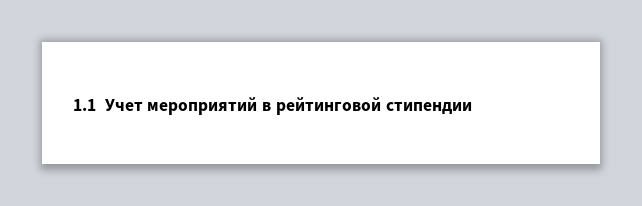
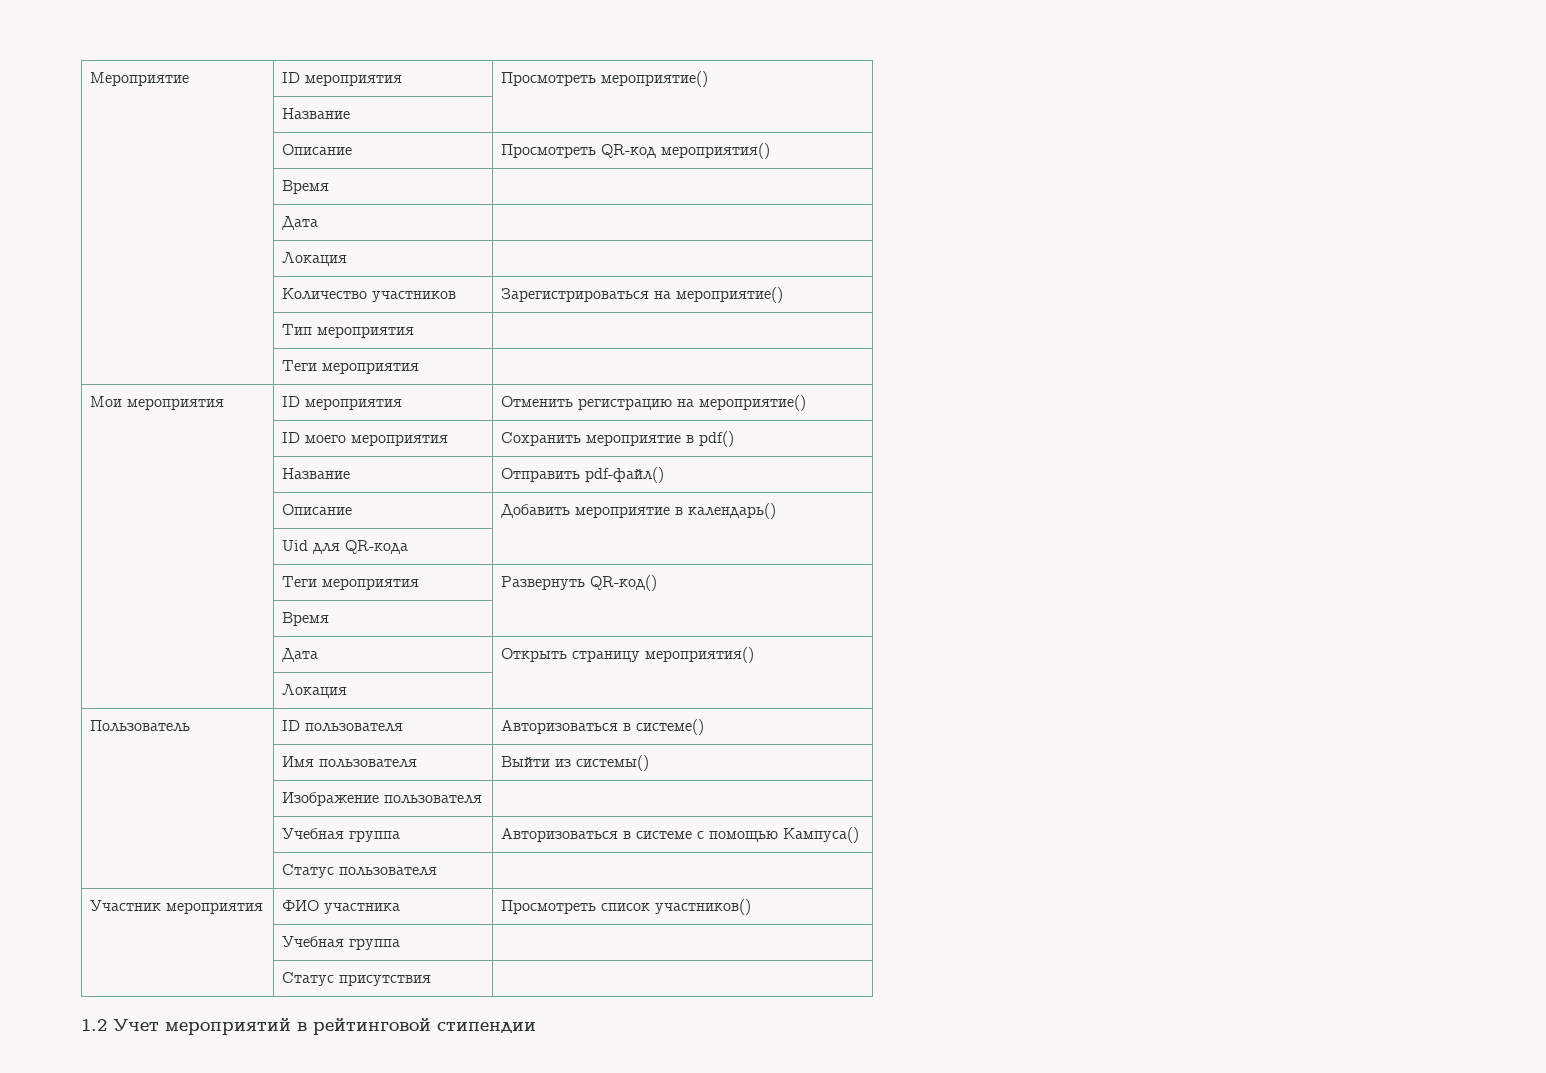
- 1.1 Учет мероприятий в рейтинговой стипендии
+ Мероприятие | ID мероприятия | Просмотреть мероприятие()
+ | Название |
+ | Описание | Просмотреть QR-код мероприятия()
+ | Время |
+ | Дата |
+ | Локация |
+ | Количество участников | Зарегистрироваться на мероприятие()
+ | Тип мероприятия |
+ | Теги мероприятия |
+ Мои мероприятия | ID мероприятия | Отменить регистрацию на мероприятие()
+ | ID моего мероприятия | Сохранить мероприятие в pdf()
+ | Название | Отправить pdf-файл()
+ | Описание | Добавить мероприятие в календарь()
+ | Uid для QR-кода |
+ | Теги мероприятия | Развернуть QR-код()
+ | Время |
+ | Дата | Открыть страницу мероприятия()
+ | Локация |
+ Пользователь | ID пользователя | Авторизоваться в системе()
+ | Имя пользователя | Выйти из системы()
+ | Изображение пользователя |
+ | Учебная группа | Авторизоваться в системе с помощью Кампуса()
+ | Статус пользователя |
+ Участник мероприятия | ФИО участника | Просмотреть список участников()
+ | Учебная группа |
+ | Статус присутствия |
+ 1.2 Учет мероприятий в рейтинговой стипендии

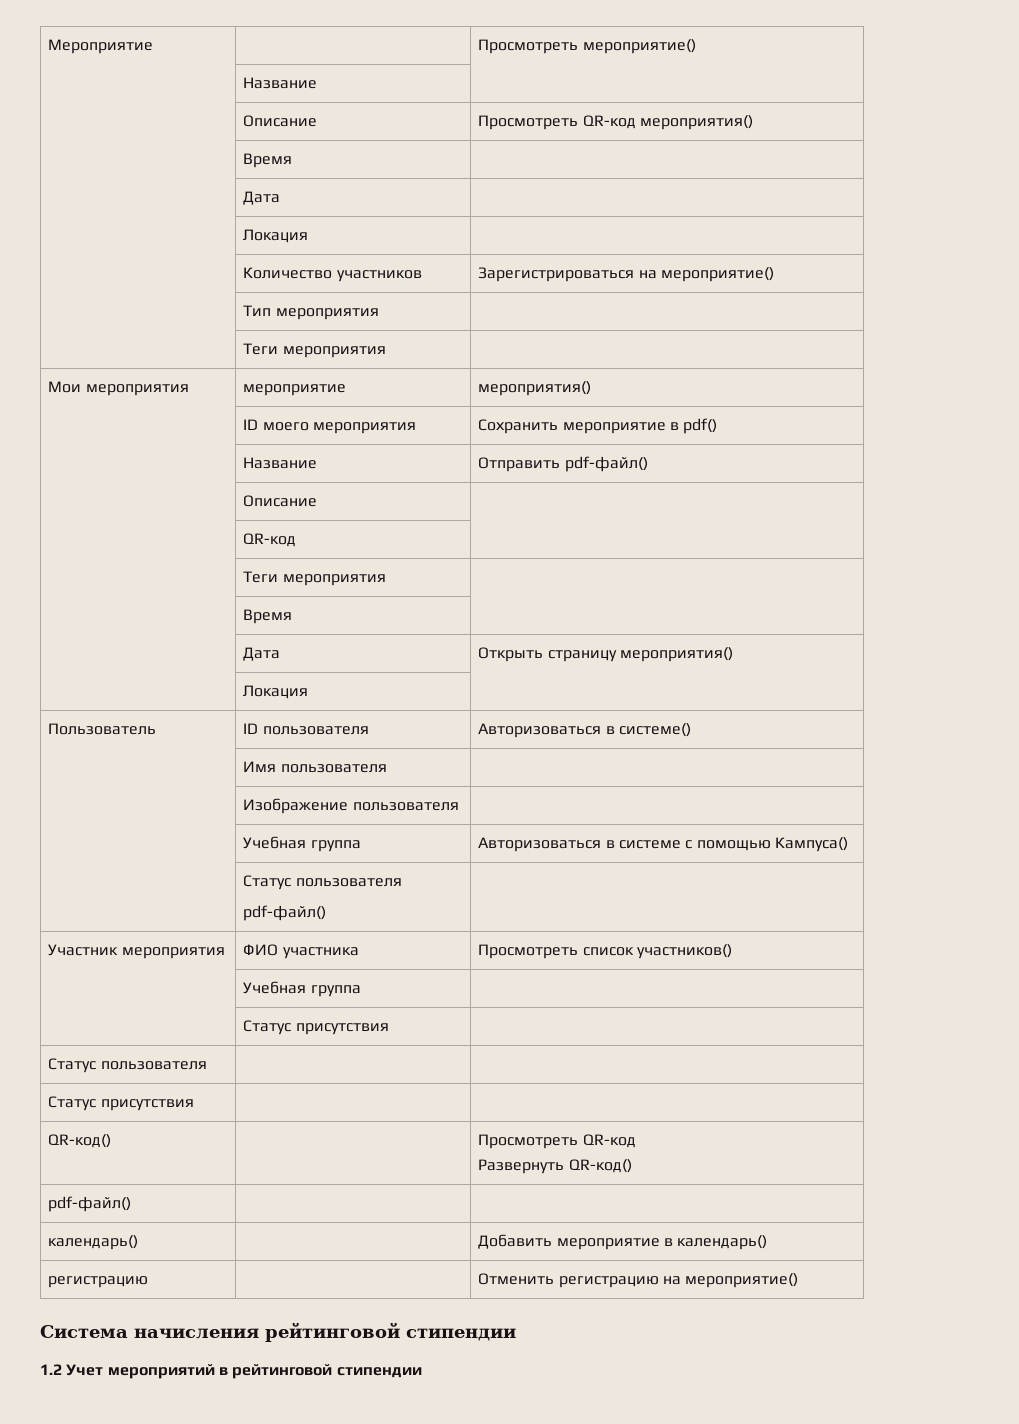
- Мероприятие | ID мероприятия | Просмотреть мероприятие()
+ Мероприятие | | Просмотреть мероприятие()
- Мои мероприятия | ID мероприятия | Отменить регистрацию на мероприятие()
+ Мои мероприятия | мероприятие | мероприятия()
  | Название | Отправить pdf-файл()
- | Описание | Добавить мероприятие в календарь()
- | Uid для QR-кода |
- | Теги мероприятия | Развернуть QR-код()
+ | Описание |
+ | QR-код |
+ | Теги мероприятия |
- | Имя пользователя | Выйти из системы()
+ | Имя пользователя |
- | Статус пользователя |
+ | Статус пользователя
+ pdf-файл() |
+ Статус пользователя | |
+ Статус присутствия | |
+ QR-код() | | Просмотреть QR-код
+ Развернуть QR-код()
+ pdf-файл() | |
+ календарь() | | Добавить мероприятие в календарь()
+ регистрацию | | Отменить регистрацию на мероприятие()
+ Система начисления рейтинговой стипендии

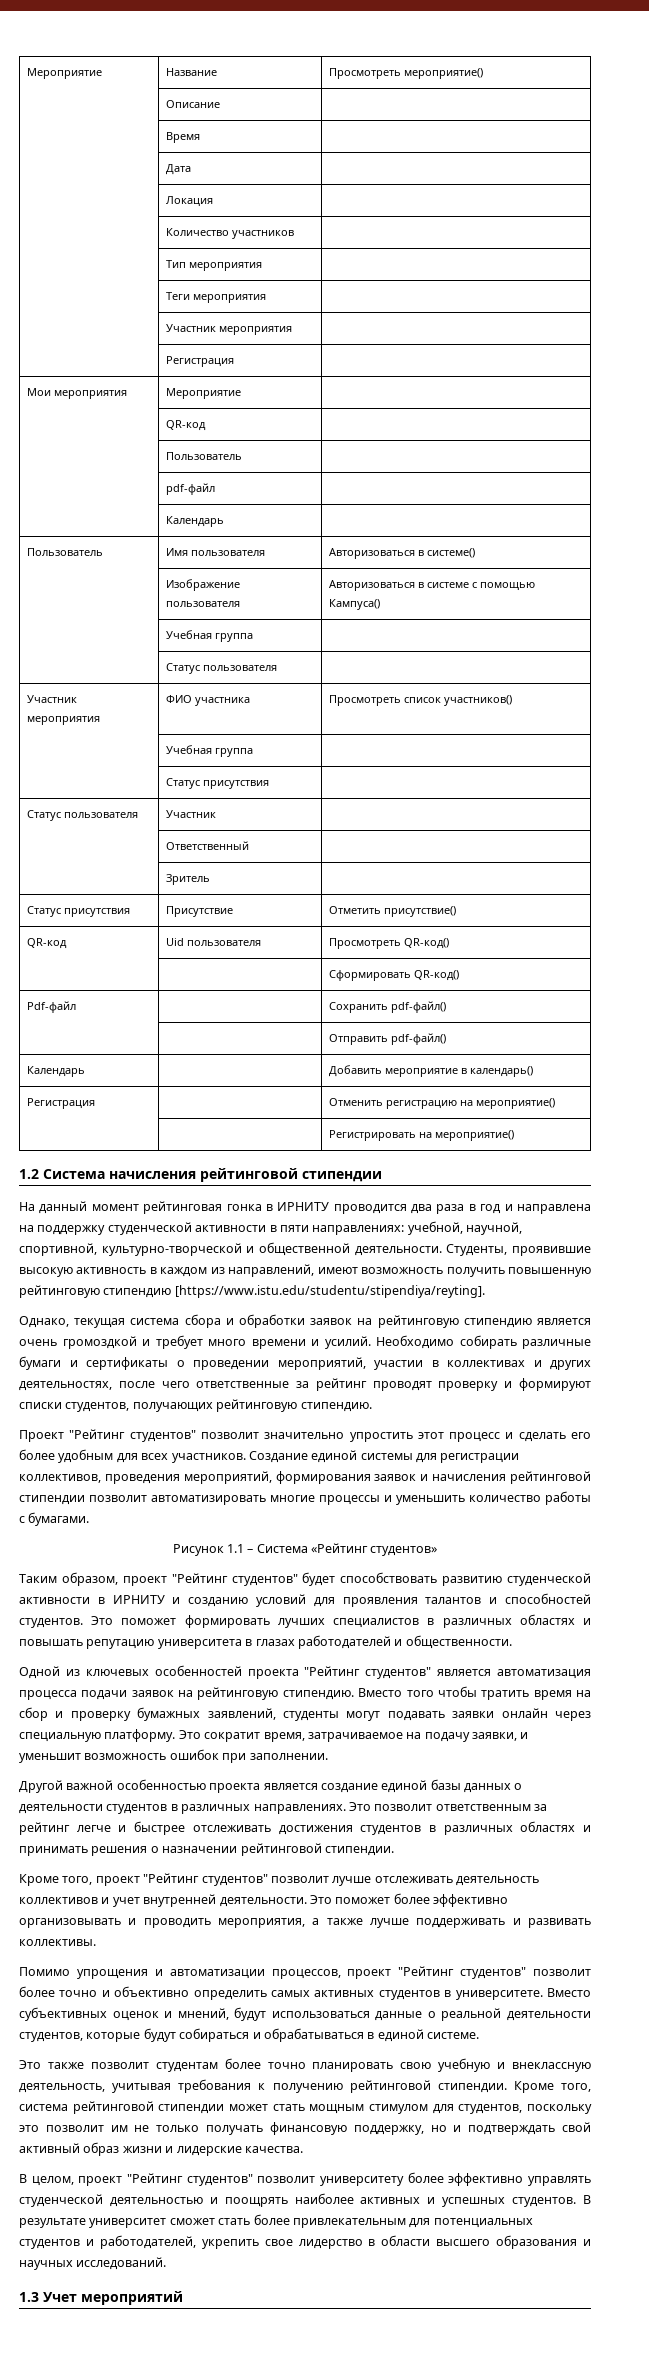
- Мероприятие | | Просмотреть мероприятие()
- | Название |
- | Описание | Просмотреть QR-код мероприятия()
+ Мероприятие | Название | Просмотреть мероприятие()
+ | Описание |
- | Количество участников | Зарегистрироваться на мероприятие()
+ | Количество участников |
+ | Участник мероприятия |
+ | Регистрация |
- Мои мероприятия | мероприятие | мероприятия()
- | ID моего мероприятия | Сохранить мероприятие в pdf()
- | Название | Отправить pdf-файл()
- | Описание |
+ Мои мероприятия | Мероприятие |
  | QR-код |
- | Теги мероприятия |
- | Время |
- | Дата | Открыть страницу мероприятия()
- | Локация |
- Пользователь | ID пользователя | Авторизоваться в системе()
+ | Пользователь |
+ | pdf-файл |
+ | Календарь |
+ Пользователь | Имя пользователя | Авторизоваться в системе()
- | Имя пользователя |
- | Изображение пользователя |
- | Учебная группа | Авторизоваться в системе с помощью Кампуса()
- | Статус пользователя
- pdf-файл() |
+ | Изображение пользователя | Авторизоваться в системе с помощью Кампуса()
+ | Учебная группа |
+ | Статус пользователя |
- Статус пользователя | |
- Статус присутствия | |
- QR-код() | | Просмотреть QR-код
- Развернуть QR-код()
- pdf-файл() | |
- календарь() | | Добавить мероприятие в календарь()
+ Статус пользователя | Участник |
+ | Ответственный |
+ | Зритель |
+ Статус присутствия | Присутствие | Отметить присутствие()
+ QR-код | Uid пользователя | Просмотреть QR-код()
+ | | Сформировать QR-код()
+ Pdf-файл | | Сохранить pdf-файл()
+ | | Отправить pdf-файл()
+ Календарь | | Добавить мероприятие в календарь()
- регистрацию | | Отменить регистрацию на мероприятие()
+ Регистрация | | Отменить регистрацию на мероприятие()
- Система начисления рейтинговой стипендии
+ | | Регистрировать на мероприятие()
+ 1.2 Система начисления рейтинговой стипендии
- 1.2 Учет мероприятий в рейтинговой стипендии
+ На данный момент рейтинговая гонка в ИРНИТУ проводится два раза в год и направлена на поддержку студенческой активности в пяти направлениях: учебной, научной, спортивной, культурно-творческой и общественной деятельности. Студенты, проявившие высокую активность в каждом из направлений, имеют возможность получить повышенную рейтинговую стипендию [https://www.istu.edu/studentu/stipendiya/reyting].
+ Однако, текущая система сбора и обработки заявок на рейтинговую стипендию является очень громоздкой и требует много времени и усилий. Необходимо собирать различные бумаги и сертификаты о проведении мероприятий, участии в коллективах и других деятельностях, после чего ответственные за рейтинг проводят проверку и формируют списки студентов, получающих рейтинговую стипендию.
+ Проект "Рейтинг студентов" позволит значительно упростить этот процесс и сделать его более удобным для всех участников. Создание единой системы для регистрации коллективов, проведения мероприятий, формирования заявок и начисления рейтинговой стипендии позволит автоматизировать многие процессы и уменьшить количество работы с бумагами.
+ Рисунок 1.1 – Система «Рейтинг студентов»
+ Таким образом, проект "Рейтинг студентов" будет способствовать развитию студенческой активности в ИРНИТУ и созданию условий для проявления талантов и способностей студентов. Это поможет формировать лучших специалистов в различных областях и повышать репутацию университета в глазах работодателей и общественности.
+ Одной из ключевых особенностей проекта "Рейтинг студентов" является автоматизация процесса подачи заявок на рейтинговую стипендию. Вместо того чтобы тратить время на сбор и проверку бумажных заявлений, студенты могут подавать заявки онлайн через специальную платформу. Это сократит время, затрачиваемое на подачу заявки, и уменьшит возможность ошибок при заполнении.
+ Другой важной особенностью проекта является создание единой базы данных о деятельности студентов в различных направлениях. Это позволит ответственным за рейтинг легче и быстрее отслеживать достижения студентов в различных областях и принимать решения о назначении рейтинговой стипендии.
+ Кроме того, проект "Рейтинг студентов" позволит лучше отслеживать деятельность коллективов и учет внутренней деятельности. Это поможет более эффективно организовывать и проводить мероприятия, а также лучше поддерживать и развивать коллективы.
+ Помимо упрощения и автоматизации процессов, проект "Рейтинг студентов" позволит более точно и объективно определить самых активных студентов в университете. Вместо субъективных оценок и мнений, будут использоваться данные о реальной деятельности студентов, которые будут собираться и обрабатываться в единой системе.
+ Это также позволит студентам более точно планировать свою учебную и внеклассную деятельность, учитывая требования к получению рейтинговой стипендии. Кроме того, система рейтинговой стипендии может стать мощным стимулом для студентов, поскольку это позволит им не только получать финансовую поддержку, но и подтверждать свой активный образ жизни и лидерские качества.
+ В целом, проект "Рейтинг студентов" позволит университету более эффективно управлять студенческой деятельностью и поощрять наиболее активных и успешных студентов. В результате университет сможет стать более привлекательным для потенциальных студентов и работодателей, укрепить свое лидерство в области высшего образования и научных исследований.
+ 1.3 Учет мероприятий

